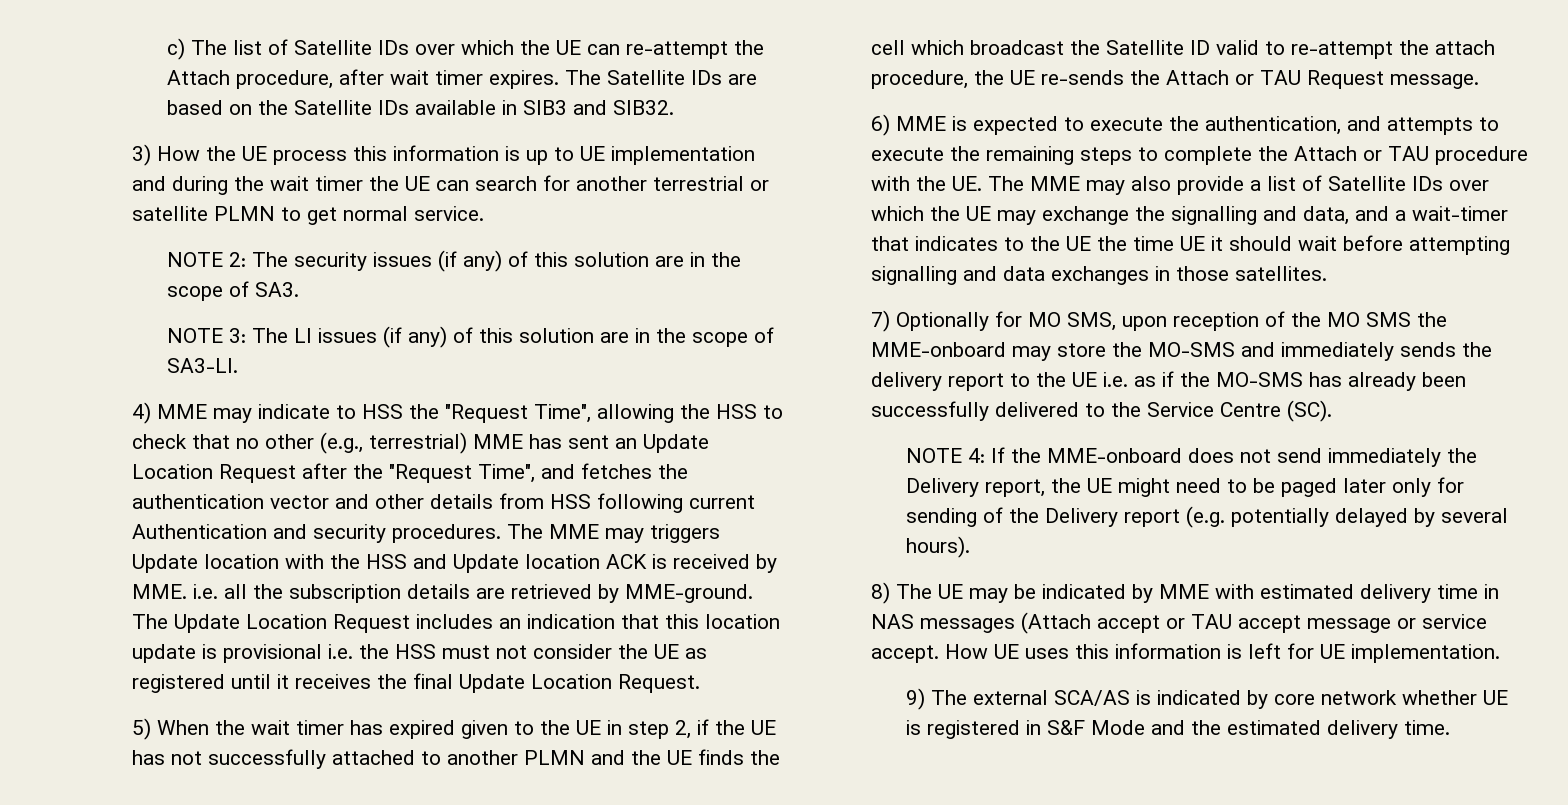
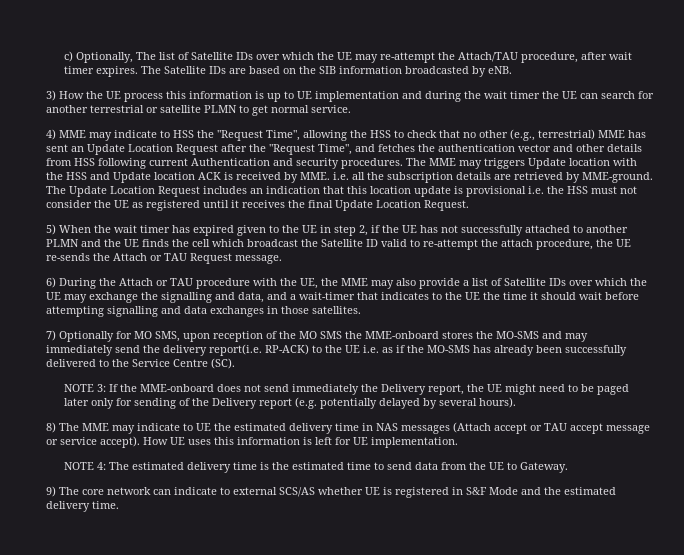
- c) The list of Satellite IDs over which the UE can re-attempt the Attach procedure, after wait timer expires.
+ c) Optionally, The list of Satellite IDs over which the UE may re-attempt the Attach/TAU procedure, after wait timer expires.
- The Satellite IDs are based on the Satellite IDs available in SIB3 and SIB32.
+ The Satellite IDs are based on the SIB information broadcasted by eNB.
- NOTE 2: The security issues (if any) of this solution are in the scope of SA3.
- NOTE 3: The LI issues (if any) of this solution are in the scope of SA3-LI.
- 6) MME is expected to execute the authentication, and attempts to execute the remaining steps to complete the Attach or TAU procedure with the UE. The MME may also provide a list of Satellite IDs over which the UE may exchange the signalling and data, and a wait-timer that indicates to the UE the time UE it should wait before attempting signalling and data exchanges in those satellites.
+ 6) During the Attach or TAU procedure with the UE, the MME may also provide a list of Satellite IDs over which the UE may exchange the signalling and data, and a wait-timer that indicates to the UE the time it should wait before attempting signalling and data exchanges in those satellites.
- 7) Optionally for MO SMS, upon reception of the MO SMS the MME-onboard may store the MO-SMS and immediately sends the delivery report to the UE i.e. as if the MO-SMS has already been successfully delivered to the Service Centre (SC).
+ 7) Optionally for MO SMS, upon reception of the MO SMS the MME-onboard stores the MO-SMS and may immediately send the delivery report(i.e. RP-ACK) to the UE i.e. as if the MO-SMS has already been successfully delivered to the Service Centre (SC).
- NOTE 4: If the MME-onboard does not send immediately the Delivery report, the UE might need to be paged later only for sending of the Delivery report (e.g. potentially delayed by several hours).
+ NOTE 3: If the MME-onboard does not send immediately the Delivery report, the UE might need to be paged later only for sending of the Delivery report (e.g. potentially delayed by several hours).
- 8) The UE may be indicated by MME with estimated delivery time in NAS messages (Attach accept or TAU accept message or service accept.
+ 8) The MME may indicate to UE the estimated delivery time in NAS messages (Attach accept or TAU accept message or service accept).
- 9) The external SCA/AS is indicated by core network whether UE is registered in S&F Mode and the estimated delivery time.
+ NOTE 4: The estimated delivery time is the estimated time to send data from the UE to Gateway.
+ 9) The core network can indicate to external SCS/AS whether UE is registered in S&F Mode and the estimated delivery time.

